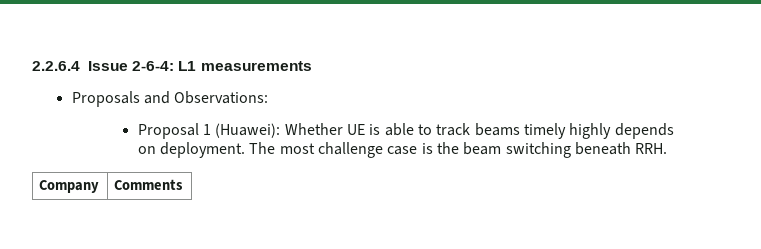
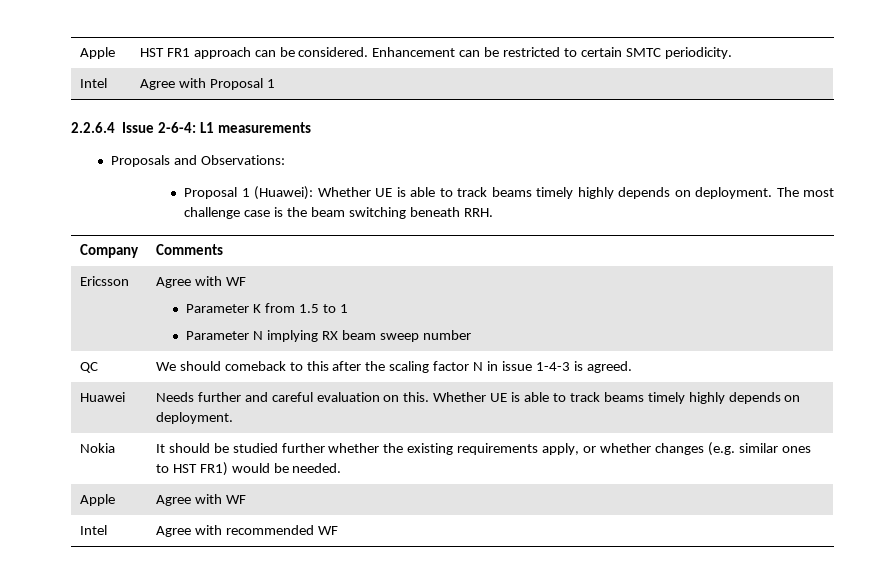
+ Apple | HST FR1 approach can be considered. Enhancement can be restricted to certain SMTC periodicity.
+ Intel | Agree with Proposal 1
+ Ericsson | Agree with WF
+ Parameter K from 1.5 to 1
+ Parameter N implying RX beam sweep number
+ QC | We should comeback to this after the scaling factor N in issue 1-4-3 is agreed.
+ Huawei | Needs further and careful evaluation on this. Whether UE is able to track beams timely highly depends on deployment.
+ Nokia | It should be studied further whether the existing requirements apply, or whether changes (e.g. similar ones to HST FR1) would be needed.
+ Apple | Agree with WF
+ Intel | Agree with recommended WF

